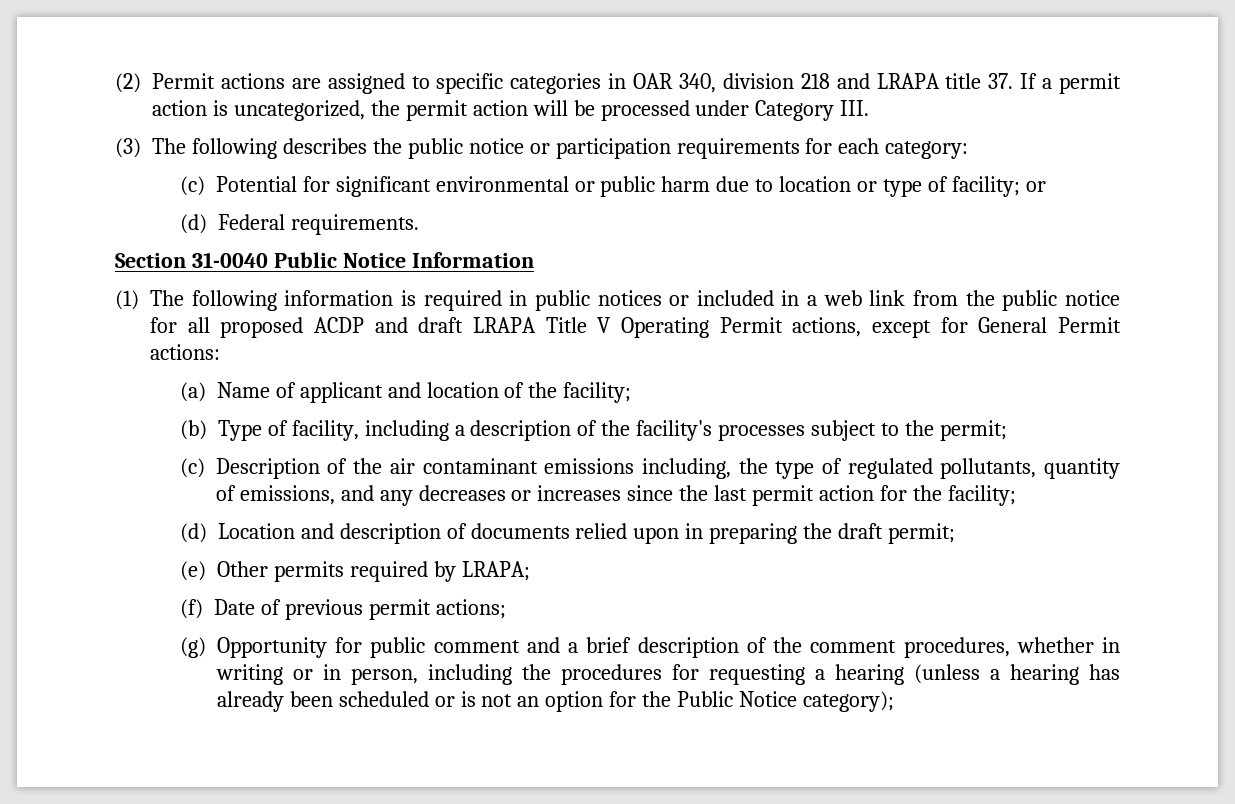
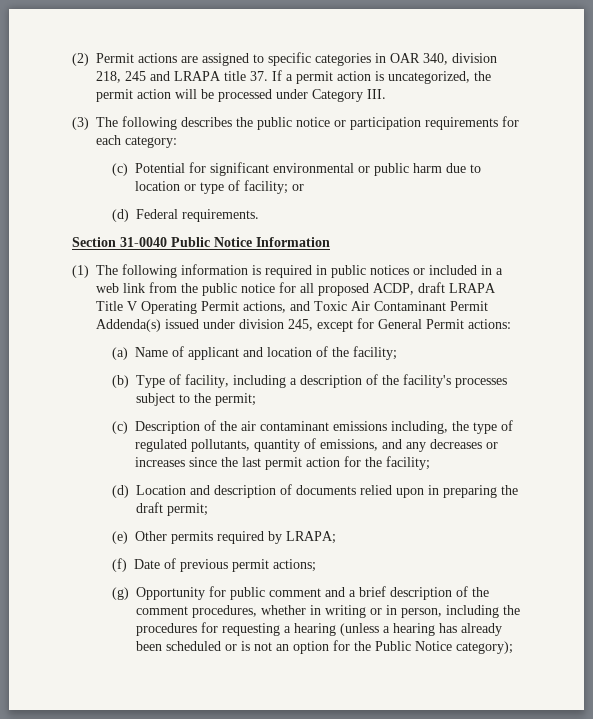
- (2) Permit actions are assigned to specific categories in OAR 340, division 218 and LRAPA title 37. If a permit action is uncategorized, the permit action will be processed under Category III.
+ (2) Permit actions are assigned to specific categories in OAR 340, division 218, 245 and LRAPA title 37. If a permit action is uncategorized, the permit action will be processed under Category III.
- (1) The following information is required in public notices or included in a web link from the public notice for all proposed ACDP and draft LRAPA Title V Operating Permit actions, except for General Permit actions:
+ (1) The following information is required in public notices or included in a web link from the public notice for all proposed ACDP, draft LRAPA Title V Operating Permit actions, and Toxic Air Contaminant Permit Addenda(s) issued under division 245, except for General Permit actions:

